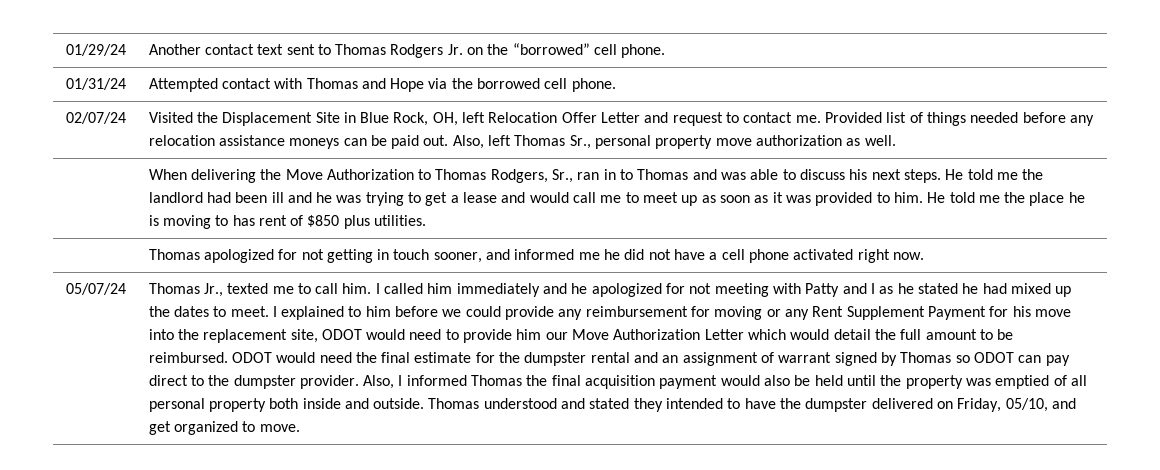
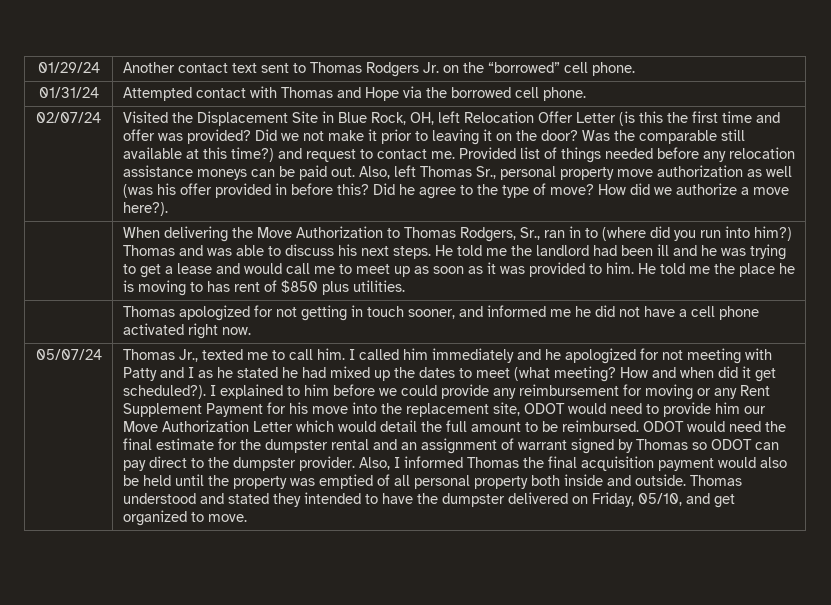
- Visited the Displacement Site in Blue Rock, OH, left Relocation Offer Letter and request to contact me.
+ Visited the Displacement Site in Blue Rock, OH, left Relocation Offer Letter (is this the first time and offer was provided? Did we not make it prior to leaving it on the door? Was the comparable still available at this time?) and request to contact me.
- Also, left Thomas Sr., personal property move authorization as well.
+ Also, left Thomas Sr., personal property move authorization as well (was his offer provided in before this? Did he agree to the type of move? How did we authorize a move here?).
- When delivering the Move Authorization to Thomas Rodgers, Sr., ran in to Thomas and was able to discuss his next steps.
+ When delivering the Move Authorization to Thomas Rodgers, Sr., ran in to (where did you run into him?) Thomas and was able to discuss his next steps.
- I called him immediately and he apologized for not meeting with Patty and I as he stated he had mixed up the dates to meet.
+ I called him immediately and he apologized for not meeting with Patty and I as he stated he had mixed up the dates to meet (what meeting? How and when did it get scheduled?).

